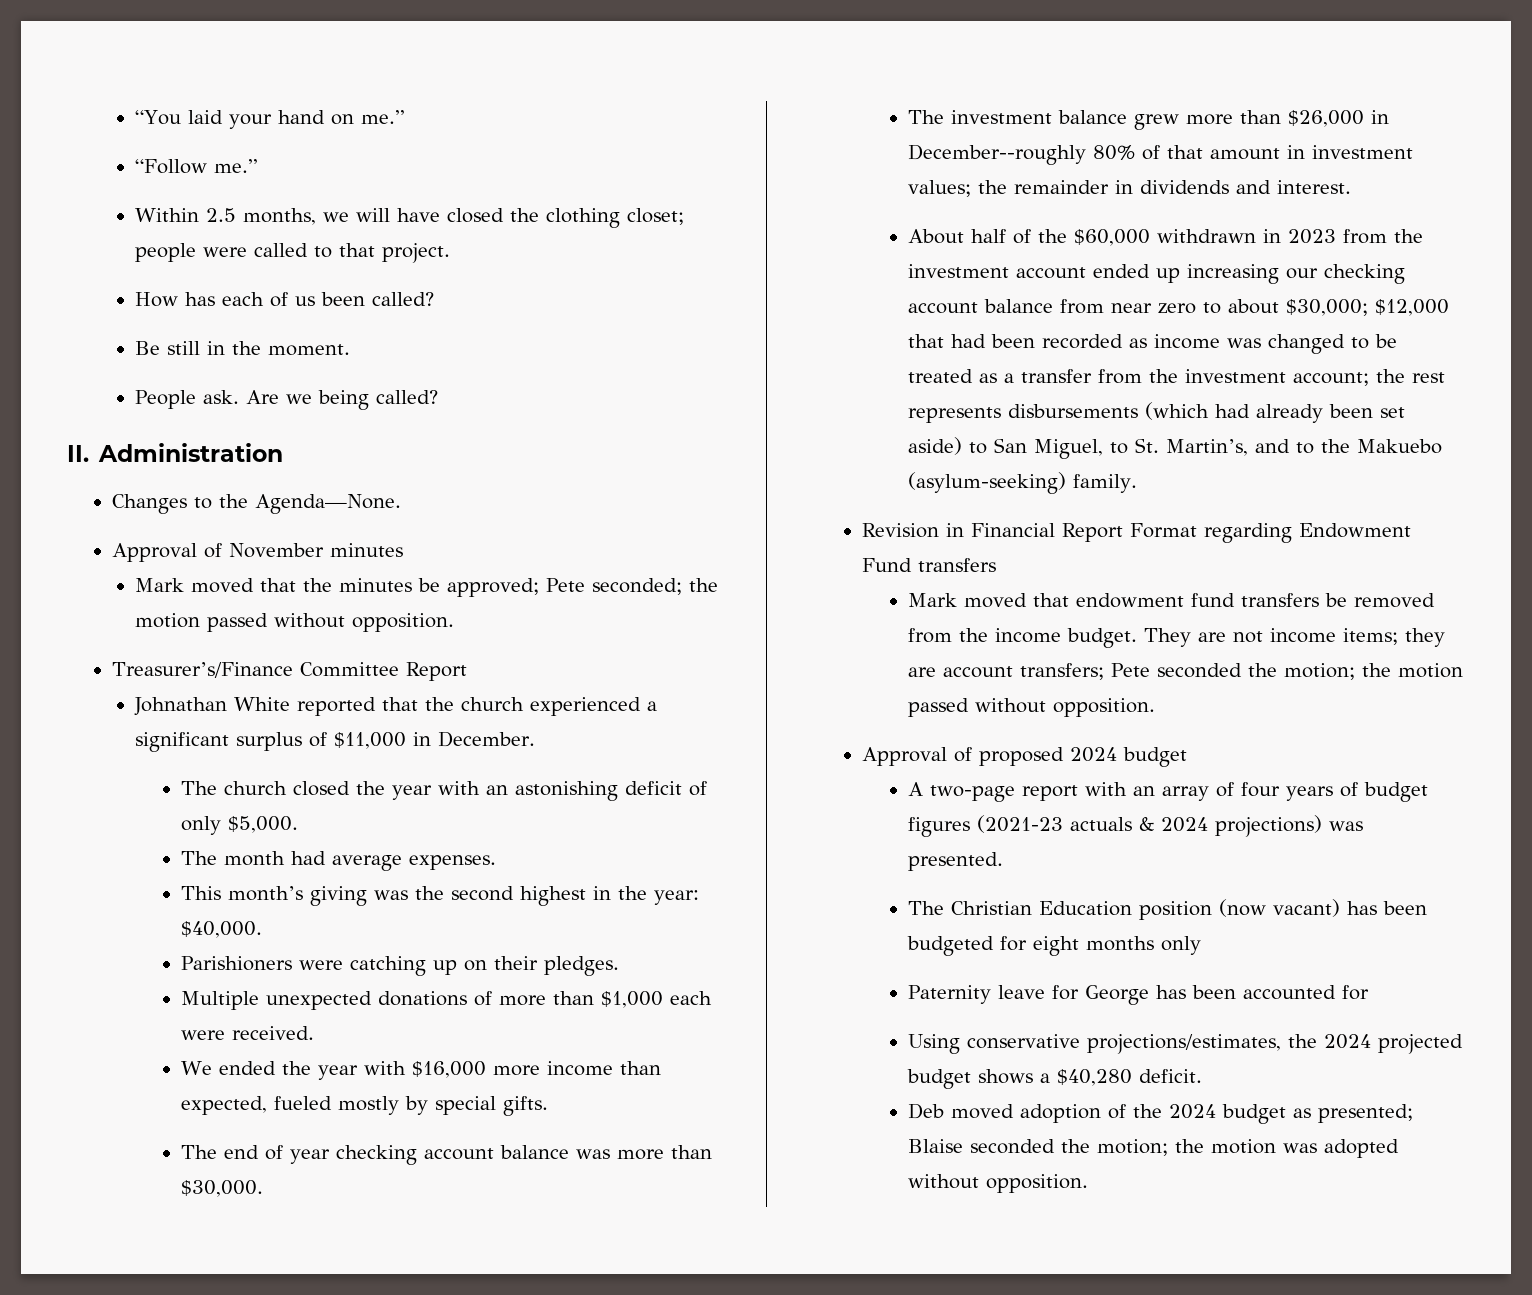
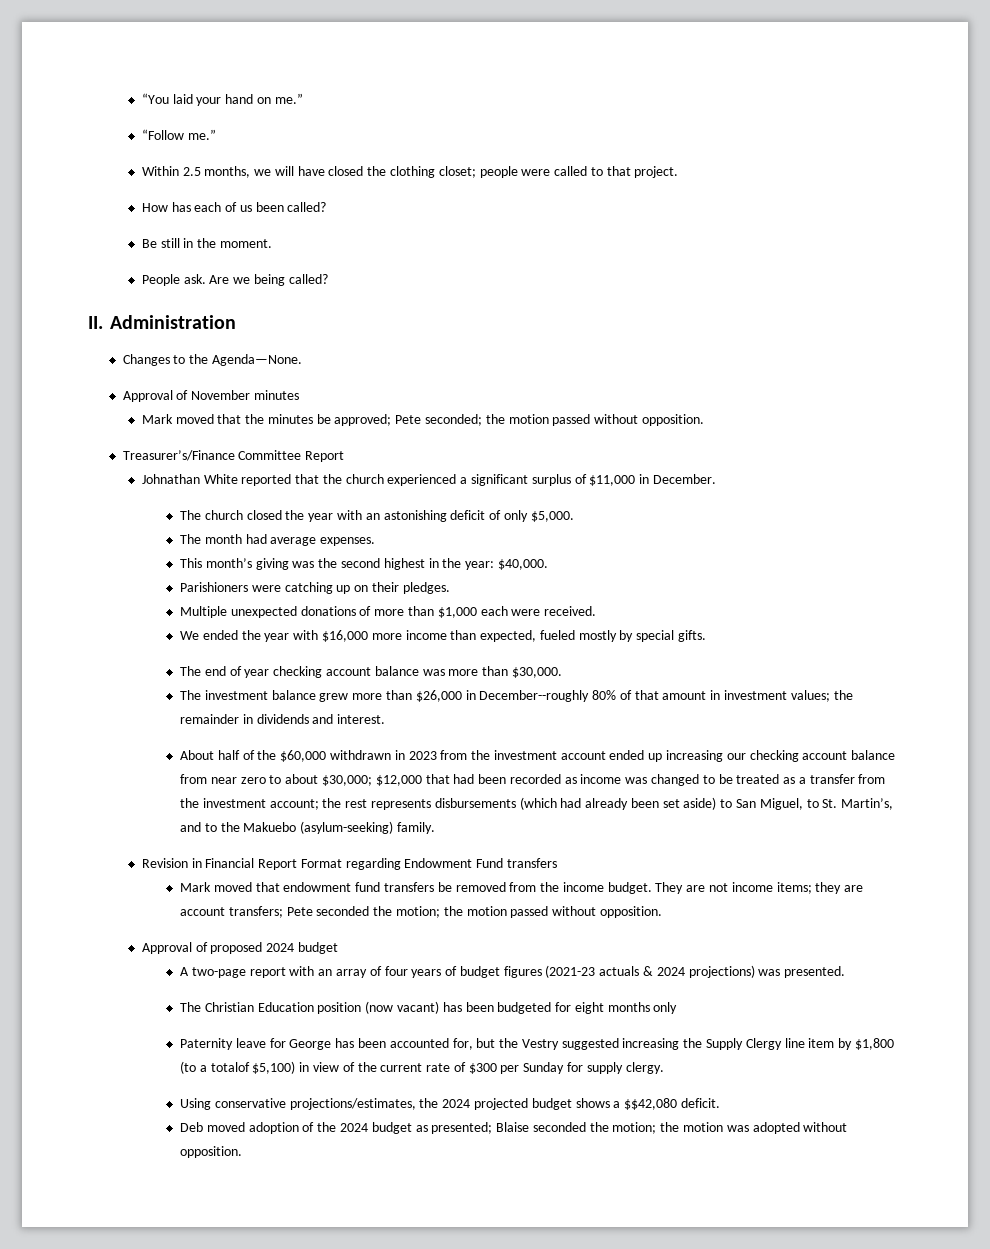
- Paternity leave for George has been accounted for
+ Paternity leave for George has been accounted for, but the Vestry suggested increasing the Supply Clergy line item by $1,800 (to a totalof $5,100) in view of the current rate of $300 per Sunday for supply clergy.
- Using conservative projections/estimates, the 2024 projected budget shows a $40,280 deficit.
+ Using conservative projections/estimates, the 2024 projected budget shows a $$42,080 deficit.

